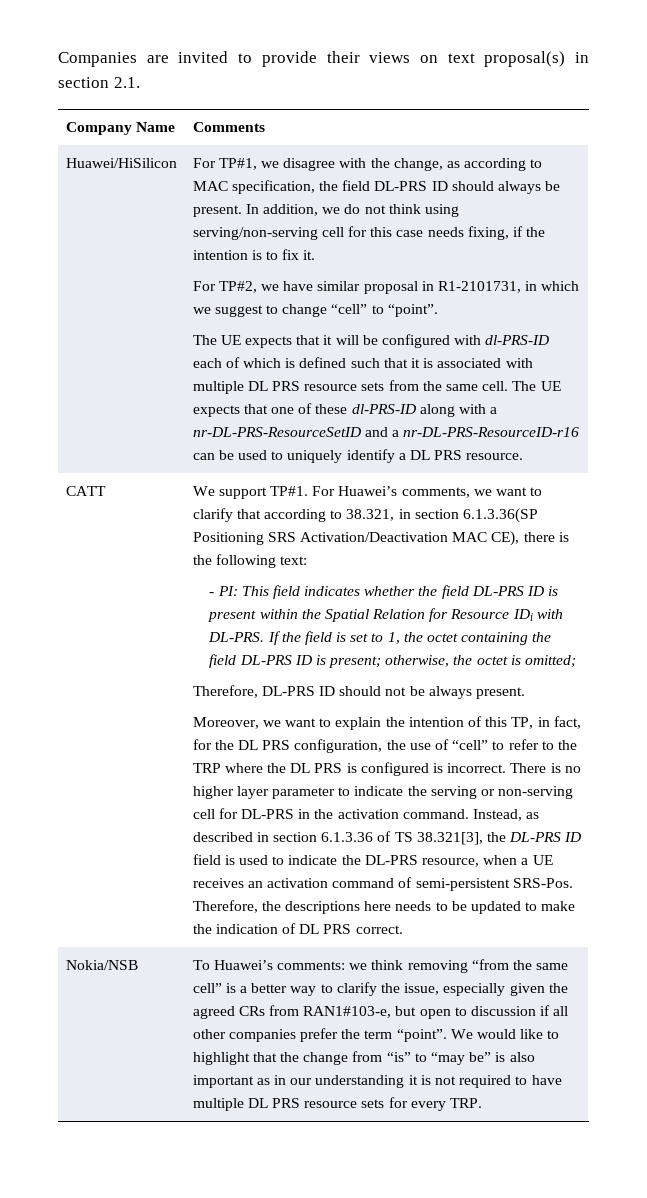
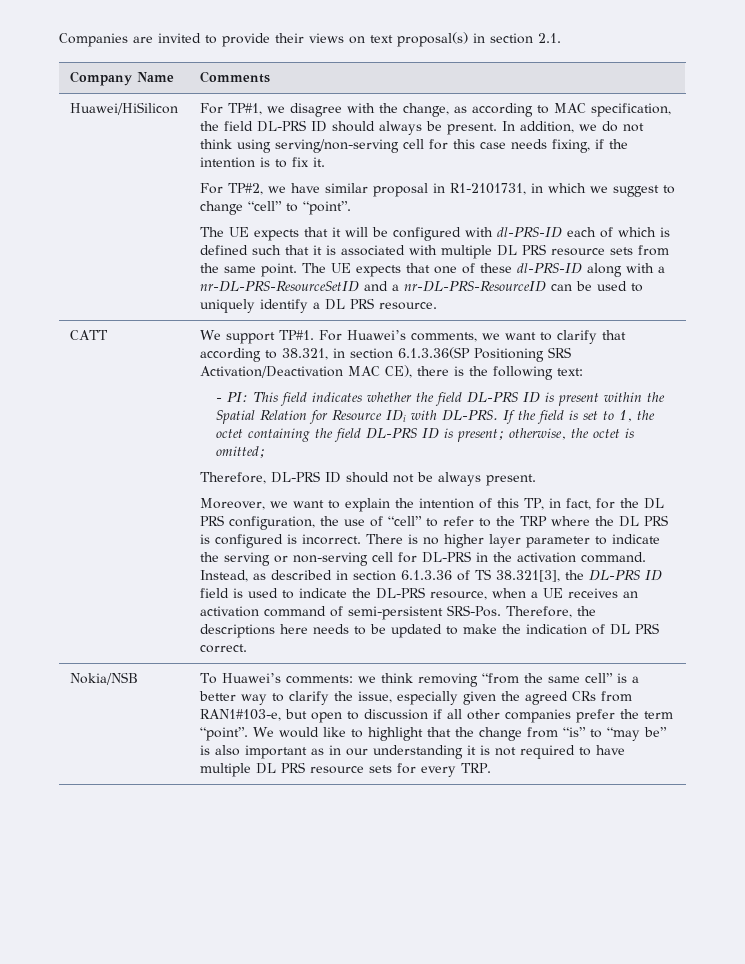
- The UE expects that it will be configured with dl-PRS-ID each of which is defined such that it is associated with multiple DL PRS resource sets from the same cell.
+ The UE expects that it will be configured with dl-PRS-ID each of which is defined such that it is associated with multiple DL PRS resource sets from the same point.
- The UE expects that one of these dl-PRS-ID along with a nr-DL-PRS-ResourceSetID and a nr-DL-PRS-ResourceID-r16 can be used to uniquely identify a DL PRS resource.
+ The UE expects that one of these dl-PRS-ID along with a nr-DL-PRS-ResourceSetID and a nr-DL-PRS-ResourceID can be used to uniquely identify a DL PRS resource.

